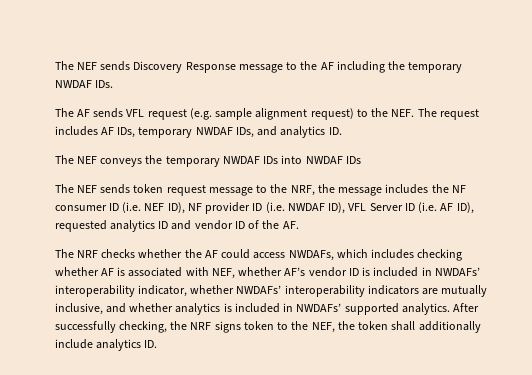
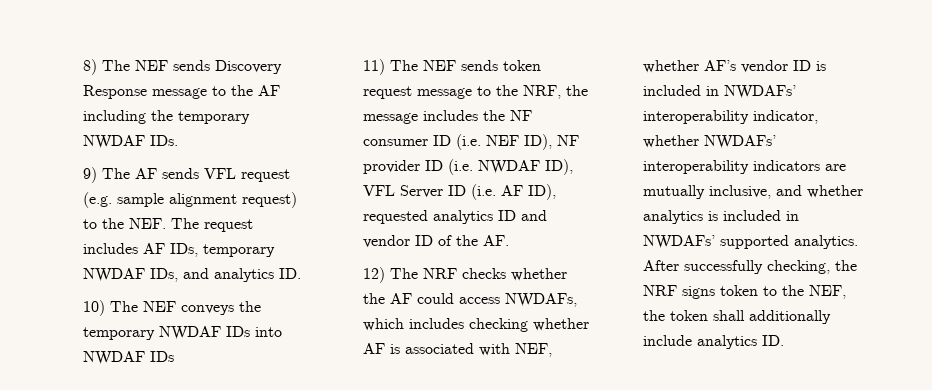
- The NEF sends Discovery Response message to the AF including the temporary NWDAF IDs.
+ 8) The NEF sends Discovery Response message to the AF including the temporary NWDAF IDs.
- The AF sends VFL request (e.g. sample alignment request) to the NEF. The request includes AF IDs, temporary NWDAF IDs, and analytics ID.
+ 9) The AF sends VFL request (e.g. sample alignment request) to the NEF. The request includes AF IDs, temporary NWDAF IDs, and analytics ID.
- The NEF conveys the temporary NWDAF IDs into NWDAF IDs
+ 10) The NEF conveys the temporary NWDAF IDs into NWDAF IDs
- The NEF sends token request message to the NRF, the message includes the NF consumer ID (i.e. NEF ID), NF provider ID (i.e. NWDAF ID), VFL Server ID (i.e. AF ID), requested analytics ID and vendor ID of the AF.
+ 11) The NEF sends token request message to the NRF, the message includes the NF consumer ID (i.e. NEF ID), NF provider ID (i.e. NWDAF ID), VFL Server ID (i.e. AF ID), requested analytics ID and vendor ID of the AF.
- The NRF checks whether the AF could access NWDAFs, which includes checking whether AF is associated with NEF, whether AF’s vendor ID is included in NWDAFs’ interoperability indicator, whether NWDAFs’ interoperability indicators are mutually inclusive, and whether analytics is included in NWDAFs’ supported analytics.
+ 12) The NRF checks whether the AF could access NWDAFs, which includes checking whether AF is associated with NEF, whether AF’s vendor ID is included in NWDAFs’ interoperability indicator, whether NWDAFs’ interoperability indicators are mutually inclusive, and whether analytics is included in NWDAFs’ supported analytics.

